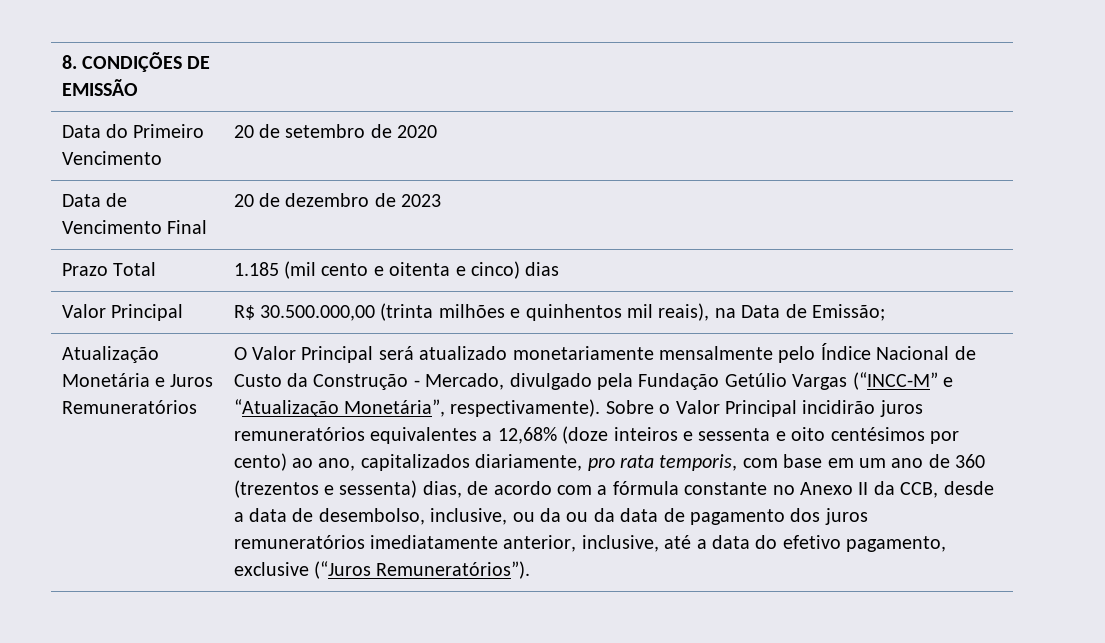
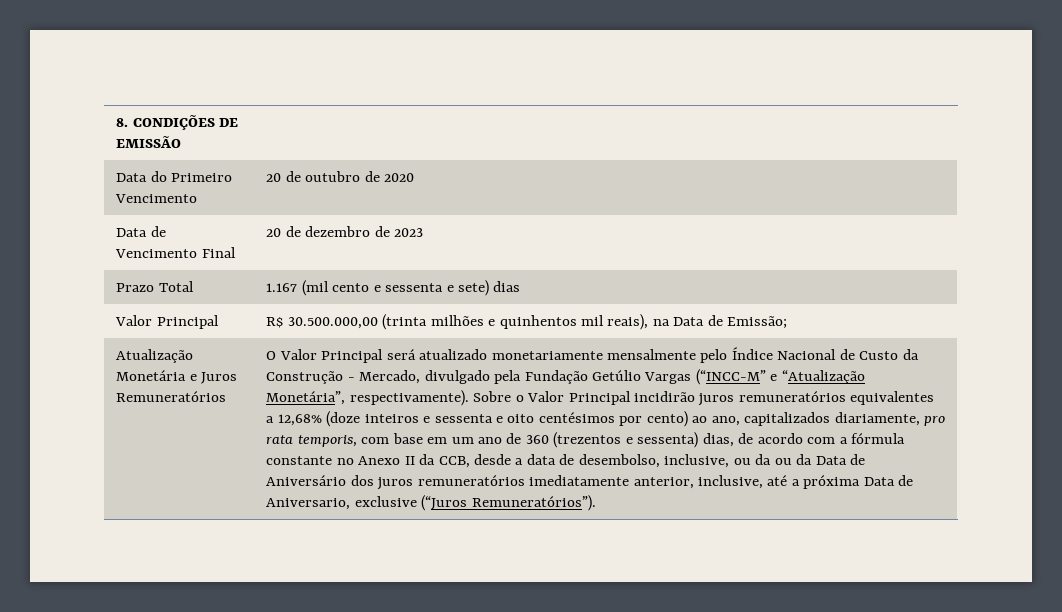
- Data do Primeiro Vencimento | 20 de setembro de 2020
+ Data do Primeiro Vencimento | 20 de outubro de 2020
- Prazo Total | 1.185 (mil cento e oitenta e cinco) dias
+ Prazo Total | 1.167 (mil cento e sessenta e sete) dias
- Sobre o Valor Principal incidirão juros remuneratórios equivalentes a 12,68% (doze inteiros e sessenta e oito centésimos por cento) ao ano, capitalizados diariamente, pro rata temporis, com base em um ano de 360 (trezentos e sessenta) dias, de acordo com a fórmula constante no Anexo II da CCB, desde a data de desembolso, inclusive, ou da ou da data de pagamento dos juros remuneratórios imediatamente anterior, inclusive, até a data do efetivo pagamento, exclusive (“Juros Remuneratórios”).
+ Sobre o Valor Principal incidirão juros remuneratórios equivalentes a 12,68% (doze inteiros e sessenta e oito centésimos por cento) ao ano, capitalizados diariamente, pro rata temporis, com base em um ano de 360 (trezentos e sessenta) dias, de acordo com a fórmula constante no Anexo II da CCB, desde a data de desembolso, inclusive, ou da ou da Data de Aniversário dos juros remuneratórios imediatamente anterior, inclusive, até a próxima Data de Aniversario, exclusive (“Juros Remuneratórios”).

